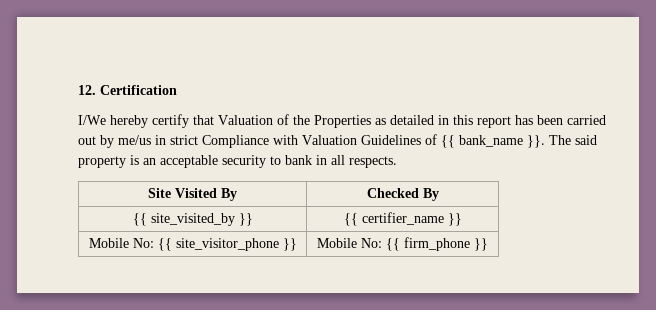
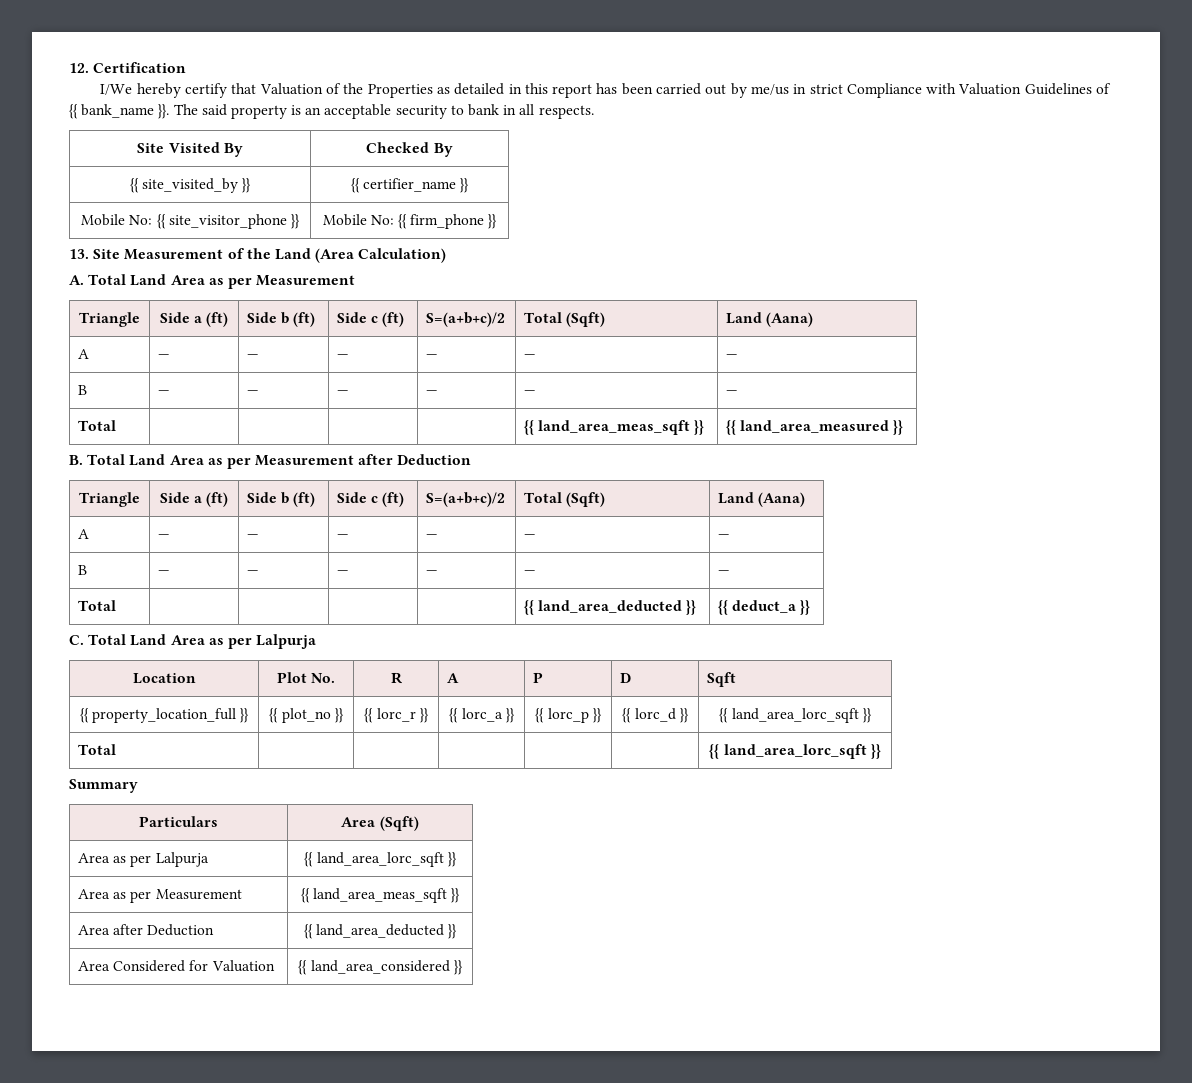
+ 13. Site Measurement of the Land (Area Calculation)
+ A. Total Land Area as per Measurement
+ Triangle | Side a (ft) | Side b (ft) | Side c (ft) | S=(a+b+c)/2 | Total (Sqft) | Land (Aana)
+ A | — | — | — | — | — | —
+ B | — | — | — | — | — | —
+ Total | | | | | {{ land_area_meas_sqft }} | {{ land_area_measured }}
+ B. Total Land Area as per Measurement after Deduction
+ Triangle | Side a (ft) | Side b (ft) | Side c (ft) | S=(a+b+c)/2 | Total (Sqft) | Land (Aana)
+ A | — | — | — | — | — | —
+ B | — | — | — | — | — | —
+ Total | | | | | {{ land_area_deducted }} | {{ deduct_a }}
+ C. Total Land Area as per Lalpurja
+ Location | Plot No. | R | A | P | D | Sqft
+ {{ property_location_full }} | {{ plot_no }} | {{ lorc_r }} | {{ lorc_a }} | {{ lorc_p }} | {{ lorc_d }} | {{ land_area_lorc_sqft }}
+ Total | | | | | | {{ land_area_lorc_sqft }}
+ Summary
+ Particulars | Area (Sqft)
+ Area as per Lalpurja | {{ land_area_lorc_sqft }}
+ Area as per Measurement | {{ land_area_meas_sqft }}
+ Area after Deduction | {{ land_area_deducted }}
+ Area Considered for Valuation | {{ land_area_considered }}

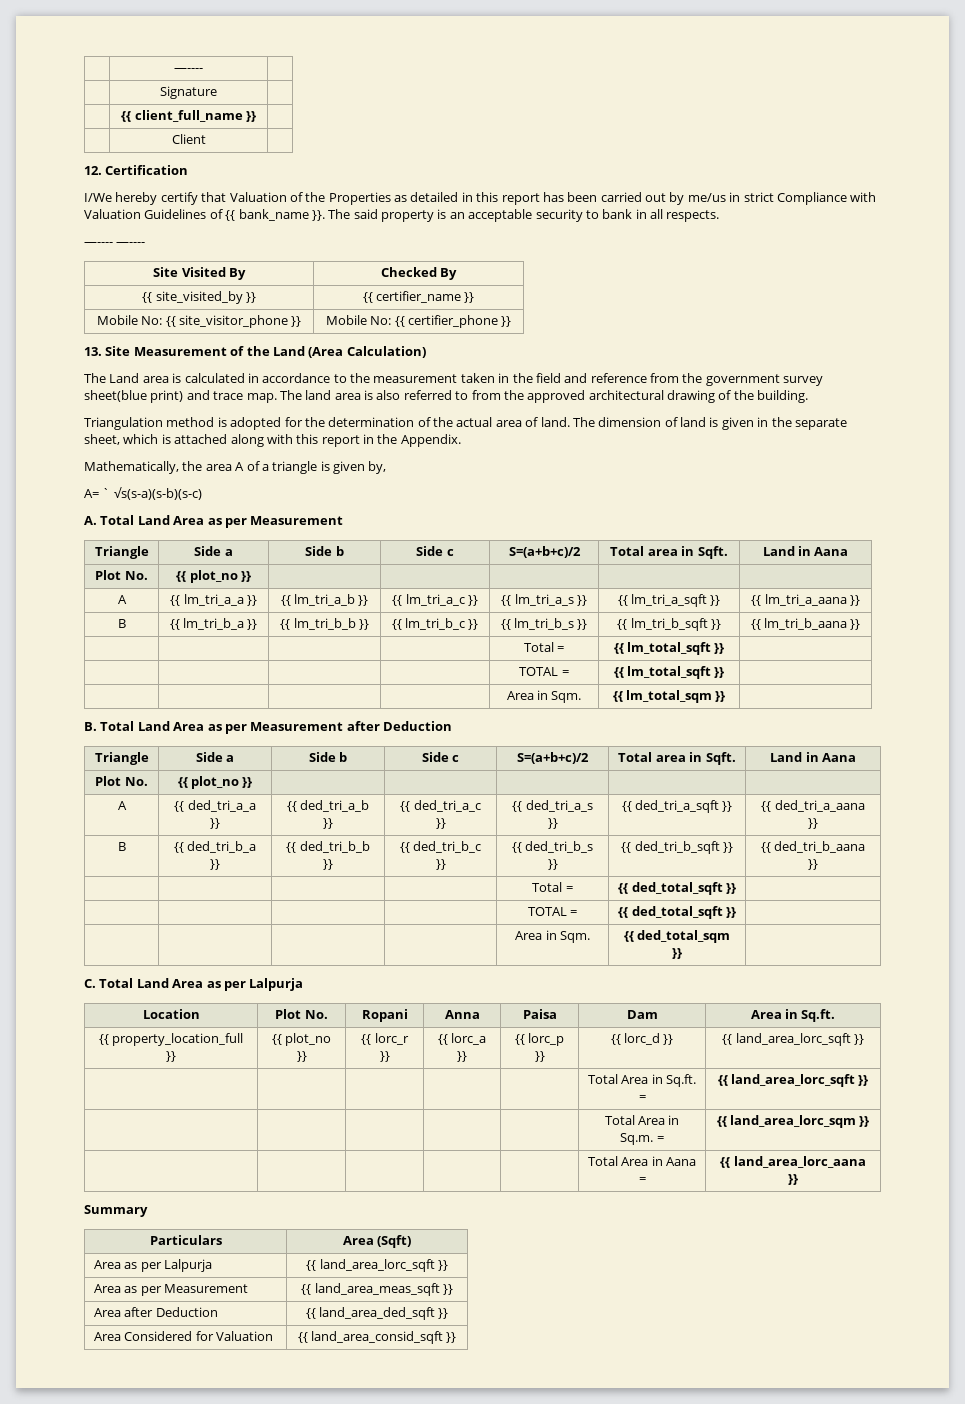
+ | —---- |
+ | Signature |
+ | {{ client_full_name }} |
+ | Client |
+ —---- —----
- Mobile No: {{ site_visitor_phone }} | Mobile No: {{ firm_phone }}
+ Mobile No: {{ site_visitor_phone }} | Mobile No: {{ certifier_phone }}
+ The Land area is calculated in accordance to the measurement taken in the field and reference from the government survey sheet(blue print) and trace map. The land area is also referred to from the approved architectural drawing of the building.
+ Triangulation method is adopted for the determination of the actual area of land. The dimension of land is given in the separate sheet, which is attached along with this report in the Appendix.
+ Mathematically, the area A of a triangle is given by,
+ A= ` √s(s-a)(s-b)(s-c)
  A. Total Land Area as per Measurement
- Triangle | Side a (ft) | Side b (ft) | Side c (ft) | S=(a+b+c)/2 | Total (Sqft) | Land (Aana)
- A | — | — | — | — | — | —
- B | — | — | — | — | — | —
- Total | | | | | {{ land_area_meas_sqft }} | {{ land_area_measured }}
+ Triangle | Side a | Side b | Side c | S=(a+b+c)/2 | Total area in Sqft. | Land in Aana
+ Plot No. | {{ plot_no }} | | | | |
+ A | {{ lm_tri_a_a }} | {{ lm_tri_a_b }} | {{ lm_tri_a_c }} | {{ lm_tri_a_s }} | {{ lm_tri_a_sqft }} | {{ lm_tri_a_aana }}
+ B | {{ lm_tri_b_a }} | {{ lm_tri_b_b }} | {{ lm_tri_b_c }} | {{ lm_tri_b_s }} | {{ lm_tri_b_sqft }} | {{ lm_tri_b_aana }}
+ | | | | Total = | {{ lm_total_sqft }} |
+ | | | | TOTAL = | {{ lm_total_sqft }} |
+ | | | | Area in Sqm. | {{ lm_total_sqm }} |
  B. Total Land Area as per Measurement after Deduction
- Triangle | Side a (ft) | Side b (ft) | Side c (ft) | S=(a+b+c)/2 | Total (Sqft) | Land (Aana)
- A | — | — | — | — | — | —
- B | — | — | — | — | — | —
- Total | | | | | {{ land_area_deducted }} | {{ deduct_a }}
+ Triangle | Side a | Side b | Side c | S=(a+b+c)/2 | Total area in Sqft. | Land in Aana
+ Plot No. | {{ plot_no }} | | | | |
+ A | {{ ded_tri_a_a }} | {{ ded_tri_a_b }} | {{ ded_tri_a_c }} | {{ ded_tri_a_s }} | {{ ded_tri_a_sqft }} | {{ ded_tri_a_aana }}
+ B | {{ ded_tri_b_a }} | {{ ded_tri_b_b }} | {{ ded_tri_b_c }} | {{ ded_tri_b_s }} | {{ ded_tri_b_sqft }} | {{ ded_tri_b_aana }}
+ | | | | Total = | {{ ded_total_sqft }} |
+ | | | | TOTAL = | {{ ded_total_sqft }} |
+ | | | | Area in Sqm. | {{ ded_total_sqm }} |
- Location | Plot No. | R | A | P | D | Sqft
+ Location | Plot No. | Ropani | Anna | Paisa | Dam | Area in Sq.ft.
- Total | | | | | | {{ land_area_lorc_sqft }}
+ | | | | | Total Area in Sq.ft. = | {{ land_area_lorc_sqft }}
+ | | | | | Total Area in Sq.m. = | {{ land_area_lorc_sqm }}
+ | | | | | Total Area in Aana = | {{ land_area_lorc_aana }}
- Area after Deduction | {{ land_area_deducted }}
+ Area after Deduction | {{ land_area_ded_sqft }}
- Area Considered for Valuation | {{ land_area_considered }}
+ Area Considered for Valuation | {{ land_area_consid_sqft }}

